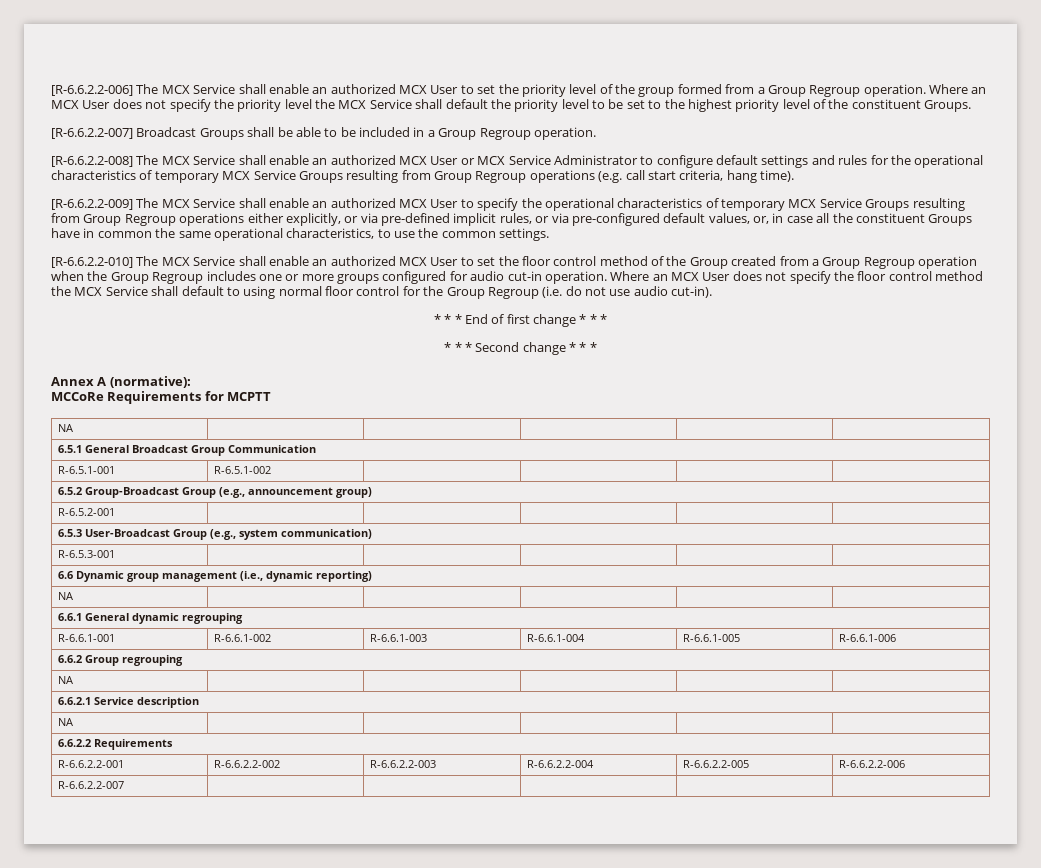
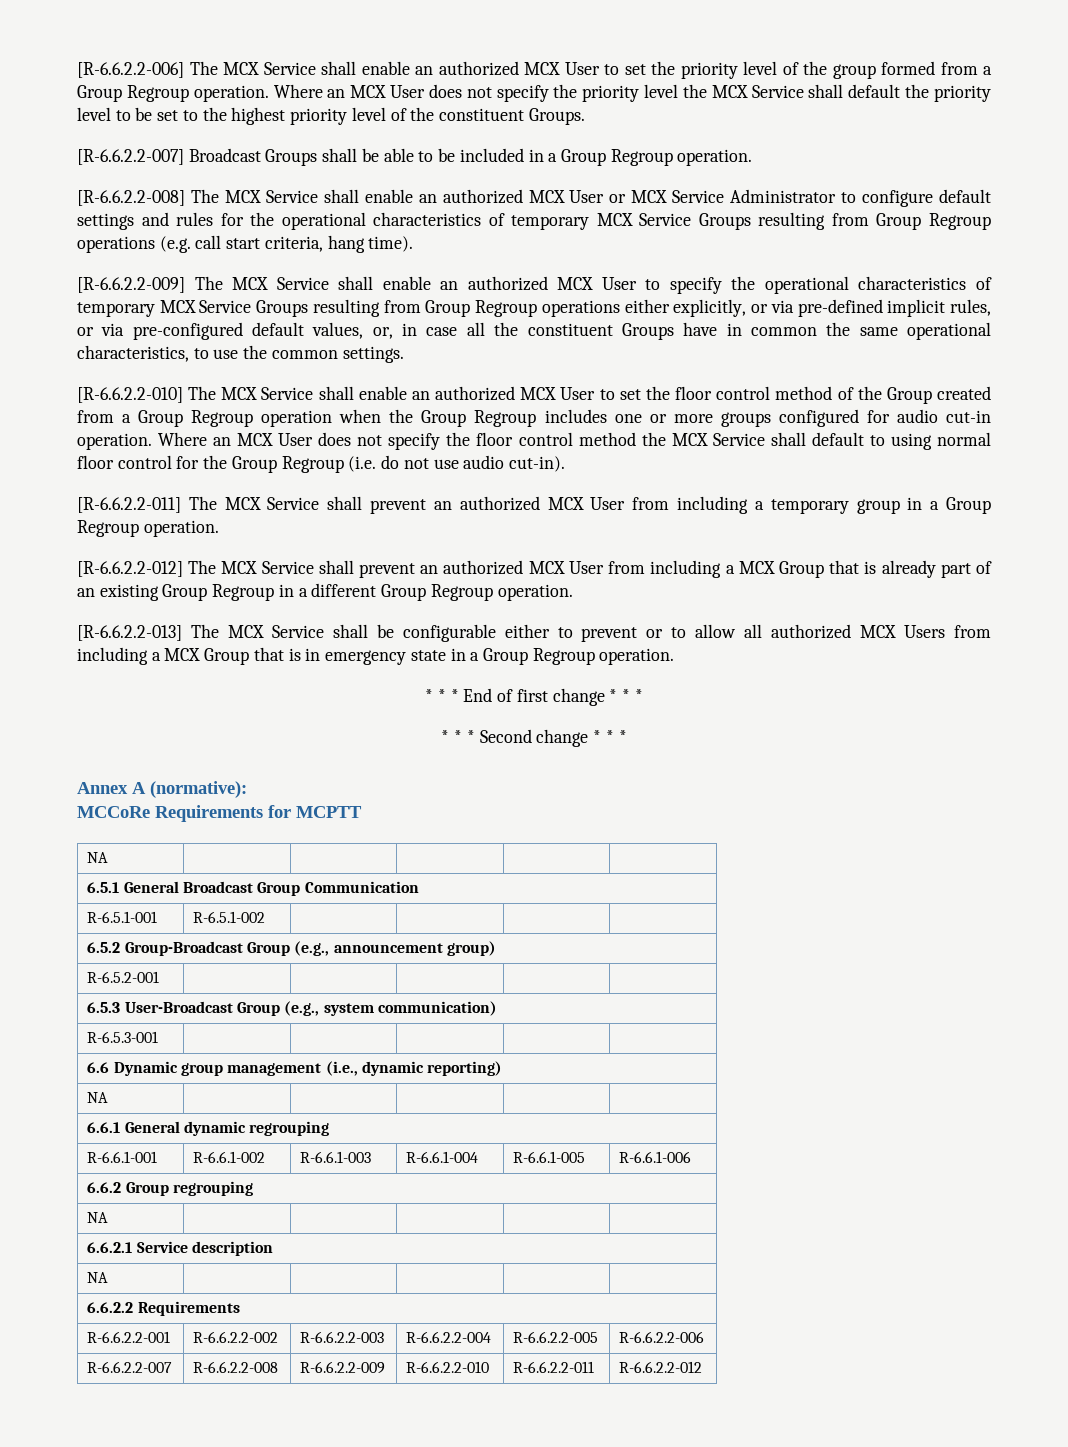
+ [R-6.6.2.2-011] The MCX Service shall prevent an authorized MCX User from including a temporary group in a Group Regroup operation.
+ [R-6.6.2.2-012] The MCX Service shall prevent an authorized MCX User from including a MCX Group that is already part of an existing Group Regroup in a different Group Regroup operation.
+ [R-6.6.2.2-013] The MCX Service shall be configurable either to prevent or to allow all authorized MCX Users from including a MCX Group that is in emergency state in a Group Regroup operation.
- R-6.6.2.2-007 | | | | |
+ R-6.6.2.2-007 | R-6.6.2.2-008 | R-6.6.2.2-009 | R-6.6.2.2-010 | R-6.6.2.2-011 | R-6.6.2.2-012

